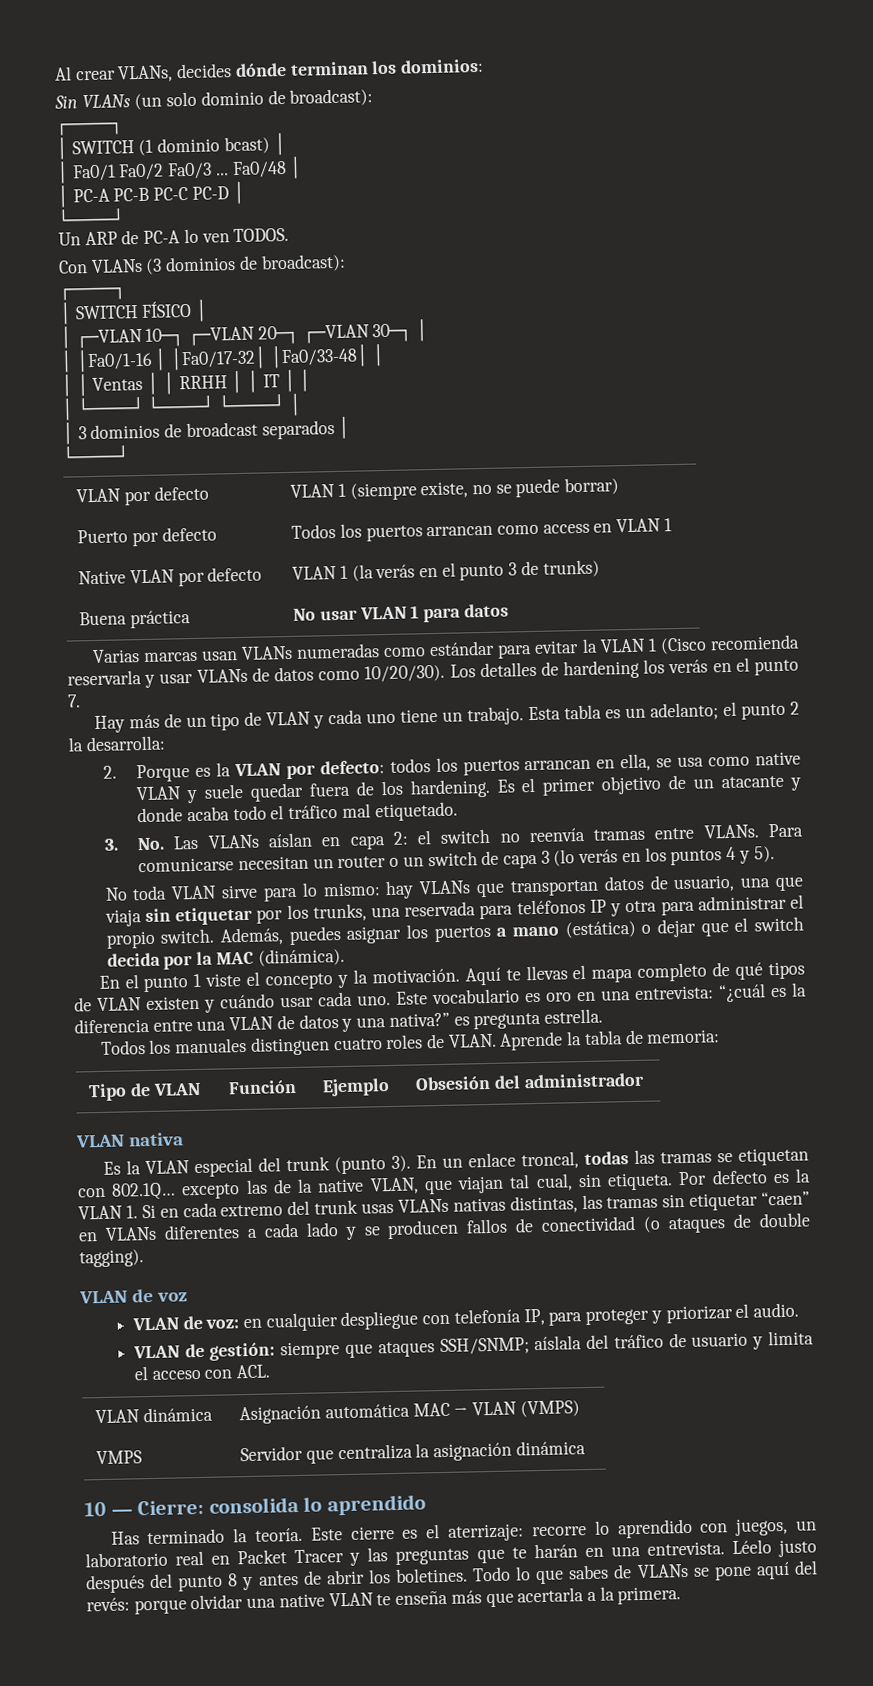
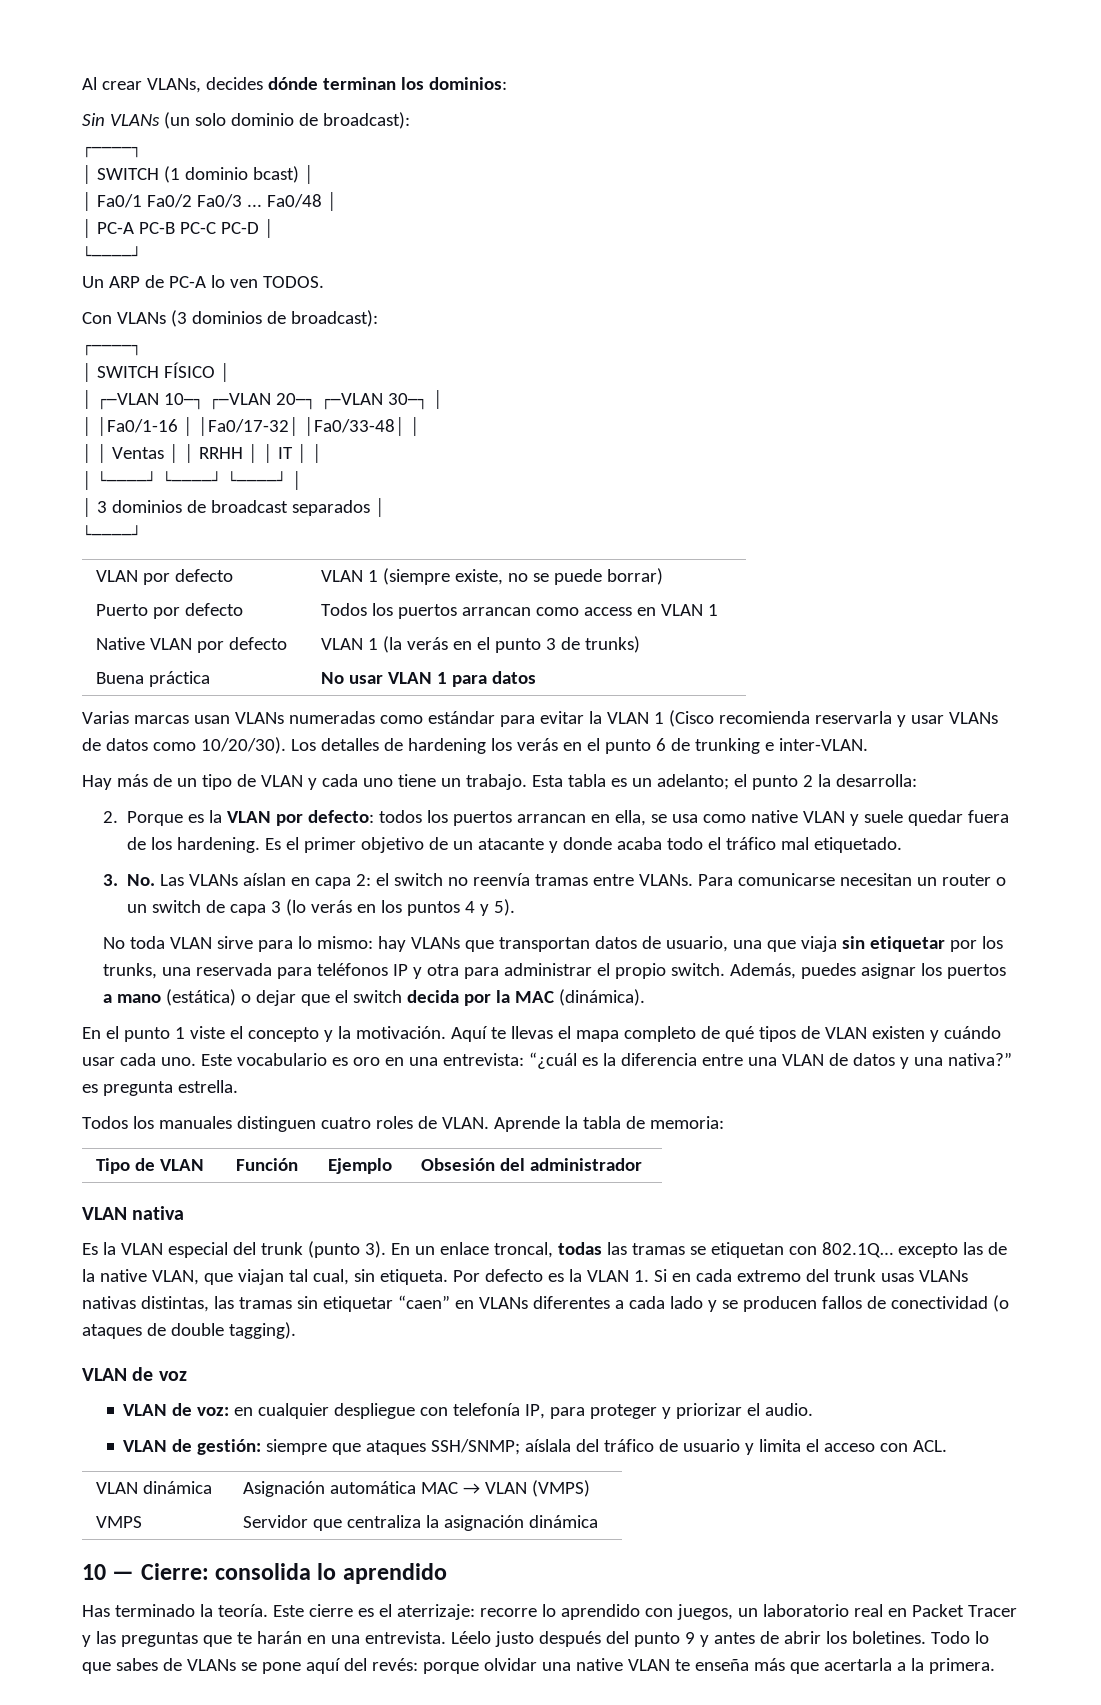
- Los detalles de hardening los verás en el punto 7.
+ Los detalles de hardening los verás en el punto 6 de trunking e inter-VLAN.
- Léelo justo después del punto 8 y antes de abrir los boletines.
+ Léelo justo después del punto 9 y antes de abrir los boletines.

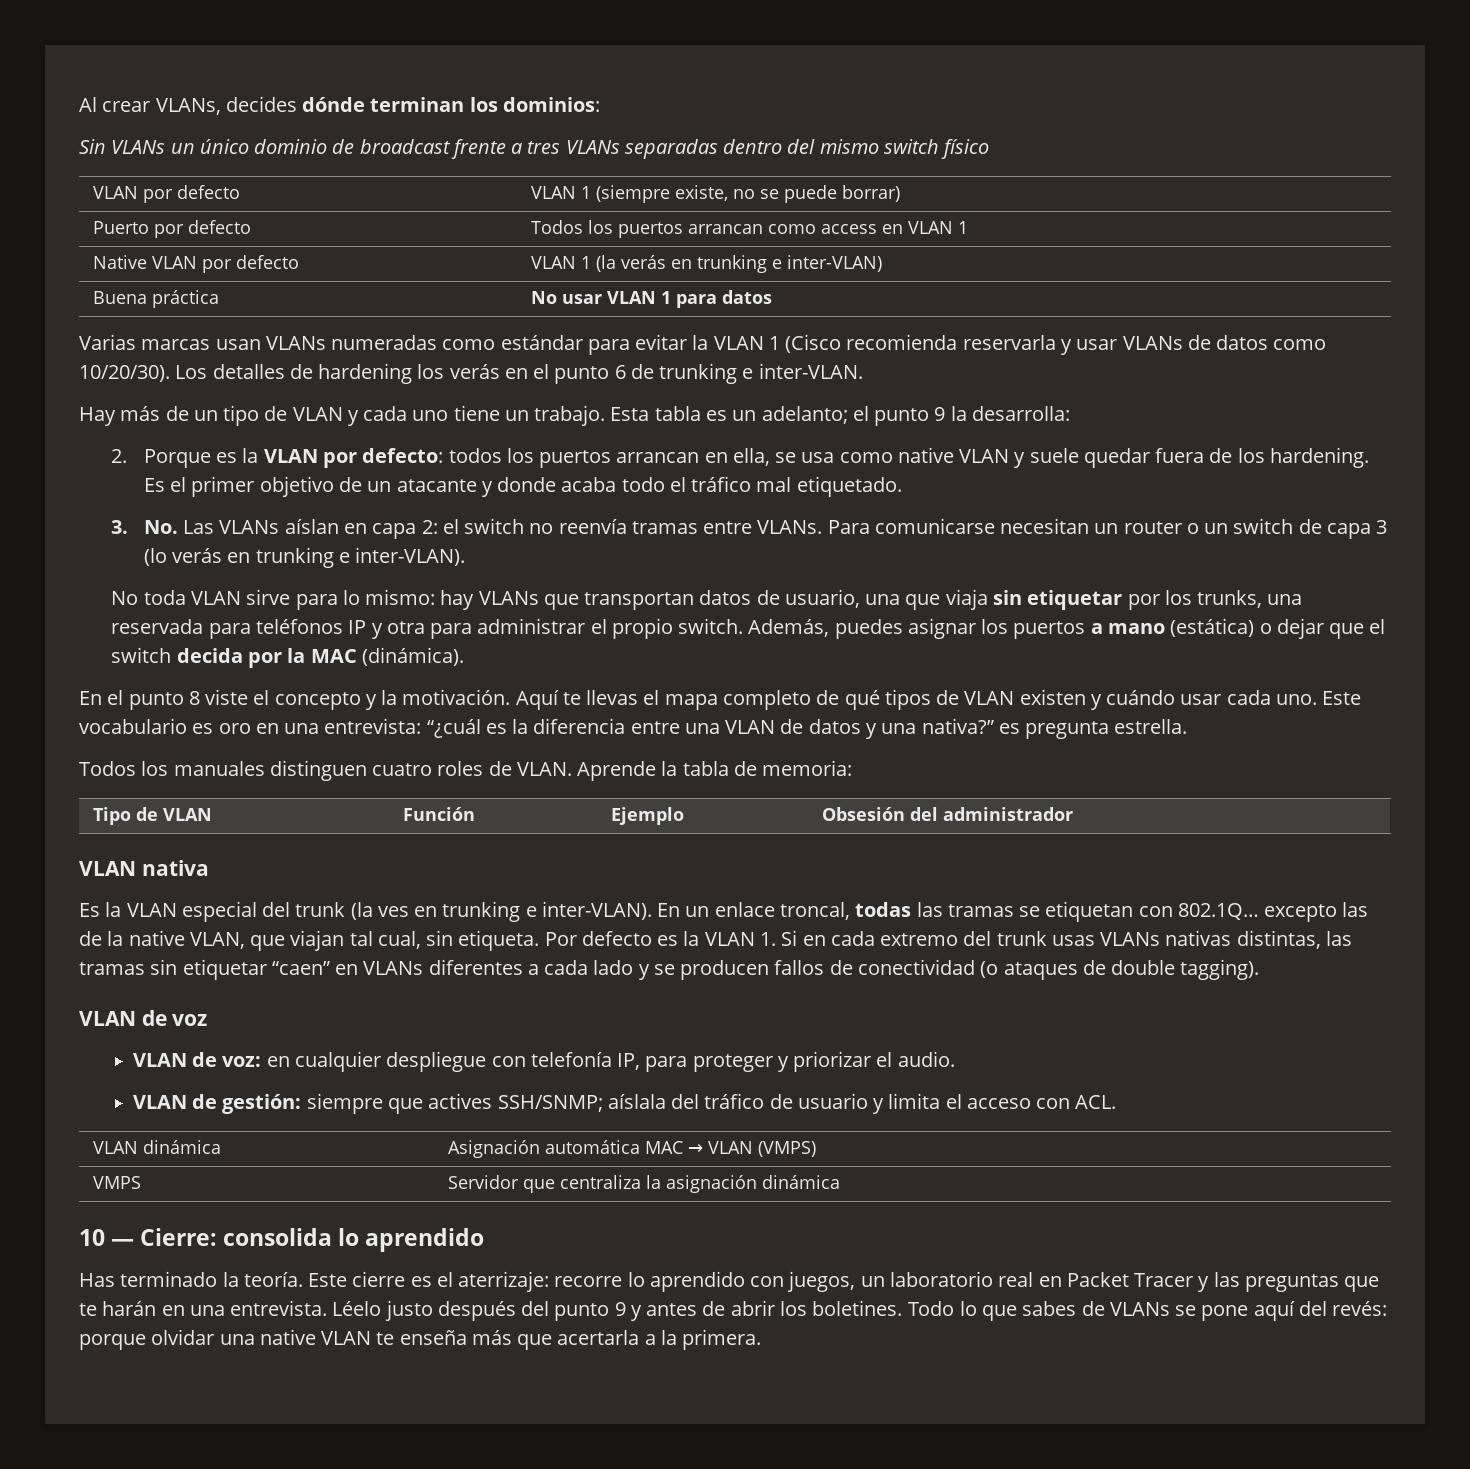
- Sin VLANs (un solo dominio de broadcast):
- ┌────┐
- │ SWITCH (1 dominio bcast) │
- │ Fa0/1 Fa0/2 Fa0/3 ... Fa0/48 │
- │ PC-A PC-B PC-C PC-D │
- └────┘
- Un ARP de PC-A lo ven TODOS.
- Con VLANs (3 dominios de broadcast):
- ┌────┐
- │ SWITCH FÍSICO │
- │ ┌─VLAN 10─┐ ┌─VLAN 20─┐ ┌─VLAN 30─┐ │
- │ │Fa0/1-16 │ │Fa0/17-32│ │Fa0/33-48│ │
- │ │ Ventas │ │ RRHH │ │ IT │ │
- │ └────┘ └────┘ └────┘ │
- │ 3 dominios de broadcast separados │
- └────┘
+ Sin VLANs un único dominio de broadcast frente a tres VLANs separadas dentro del mismo switch físico
- Native VLAN por defecto | VLAN 1 (la verás en el punto 3 de trunks)
+ Native VLAN por defecto | VLAN 1 (la verás en trunking e inter-VLAN)
- Esta tabla es un adelanto; el punto 2 la desarrolla:
+ Esta tabla es un adelanto; el punto 9 la desarrolla:
- Para comunicarse necesitan un router o un switch de capa 3 (lo verás en los puntos 4 y 5).
+ Para comunicarse necesitan un router o un switch de capa 3 (lo verás en trunking e inter-VLAN).
- En el punto 1 viste el concepto y la motivación.
+ En el punto 8 viste el concepto y la motivación.
- Es la VLAN especial del trunk (punto 3).
+ Es la VLAN especial del trunk (la ves en trunking e inter-VLAN).
- VLAN de gestión: siempre que ataques SSH/SNMP; aíslala del tráfico de usuario y limita el acceso con ACL.
+ VLAN de gestión: siempre que actives SSH/SNMP; aíslala del tráfico de usuario y limita el acceso con ACL.

